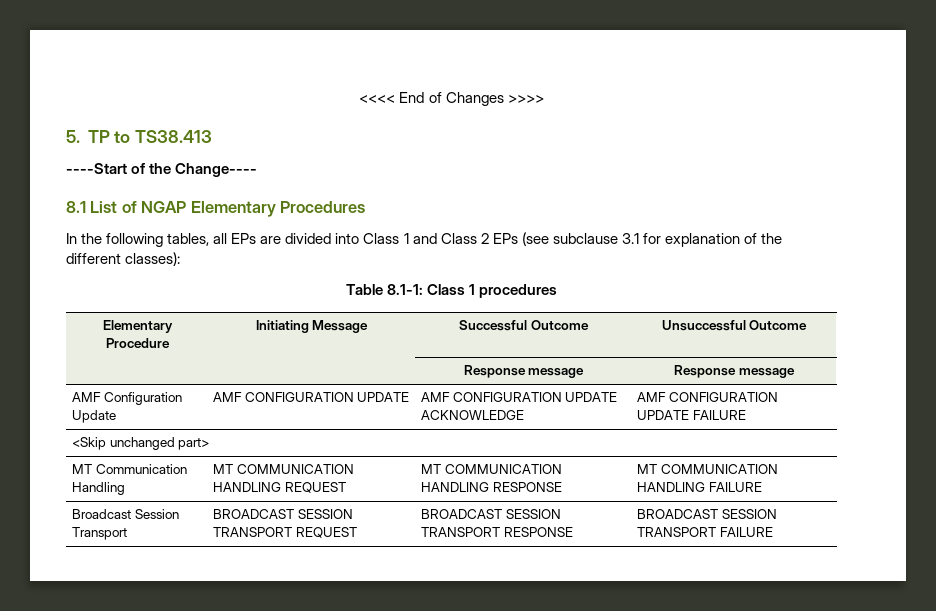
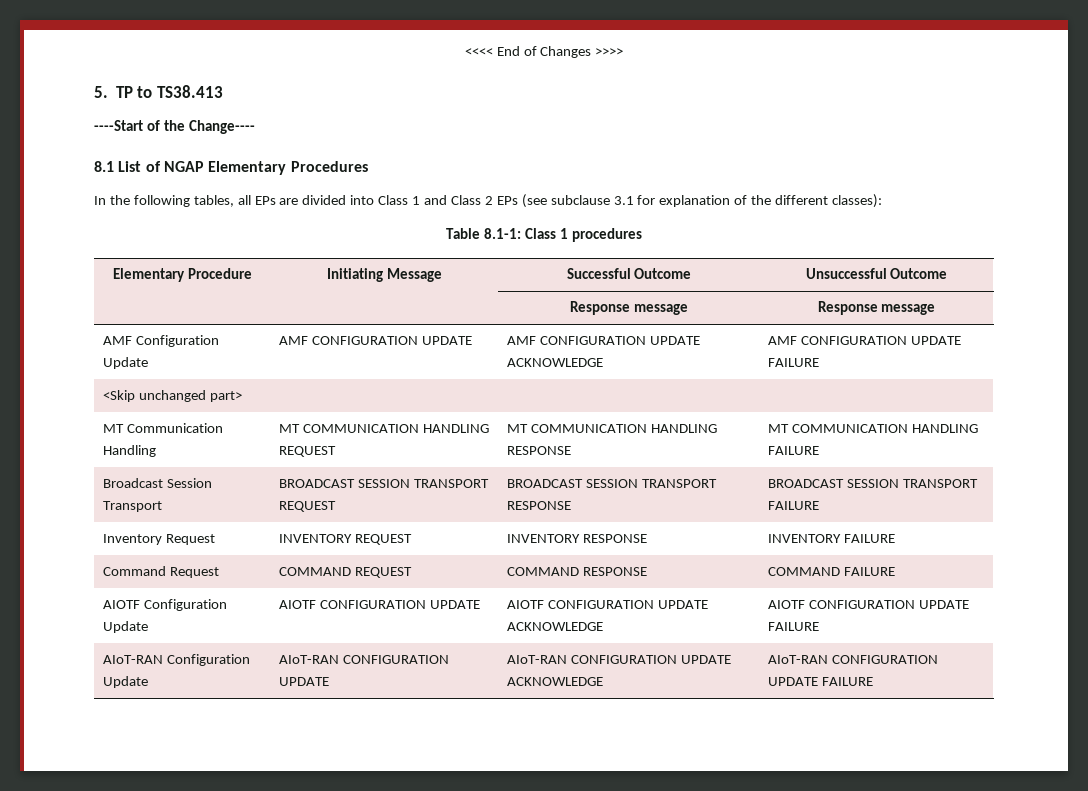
+ Inventory Request | INVENTORY REQUEST | INVENTORY RESPONSE | INVENTORY FAILURE
+ Command Request | COMMAND REQUEST | COMMAND RESPONSE | COMMAND FAILURE
+ AIOTF Configuration Update | AIOTF CONFIGURATION UPDATE | AIOTF CONFIGURATION UPDATE ACKNOWLEDGE | AIOTF CONFIGURATION UPDATE FAILURE
+ AIoT-RAN Configuration Update | AIoT-RAN CONFIGURATION UPDATE | AIoT-RAN CONFIGURATION UPDATE ACKNOWLEDGE | AIoT-RAN CONFIGURATION UPDATE FAILURE

